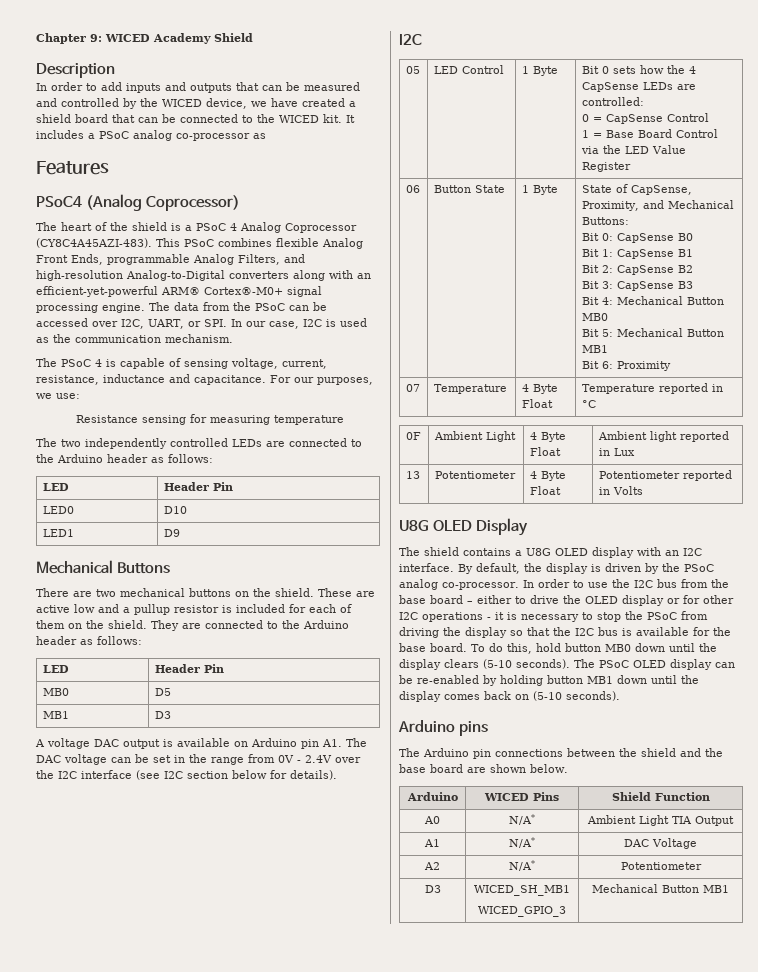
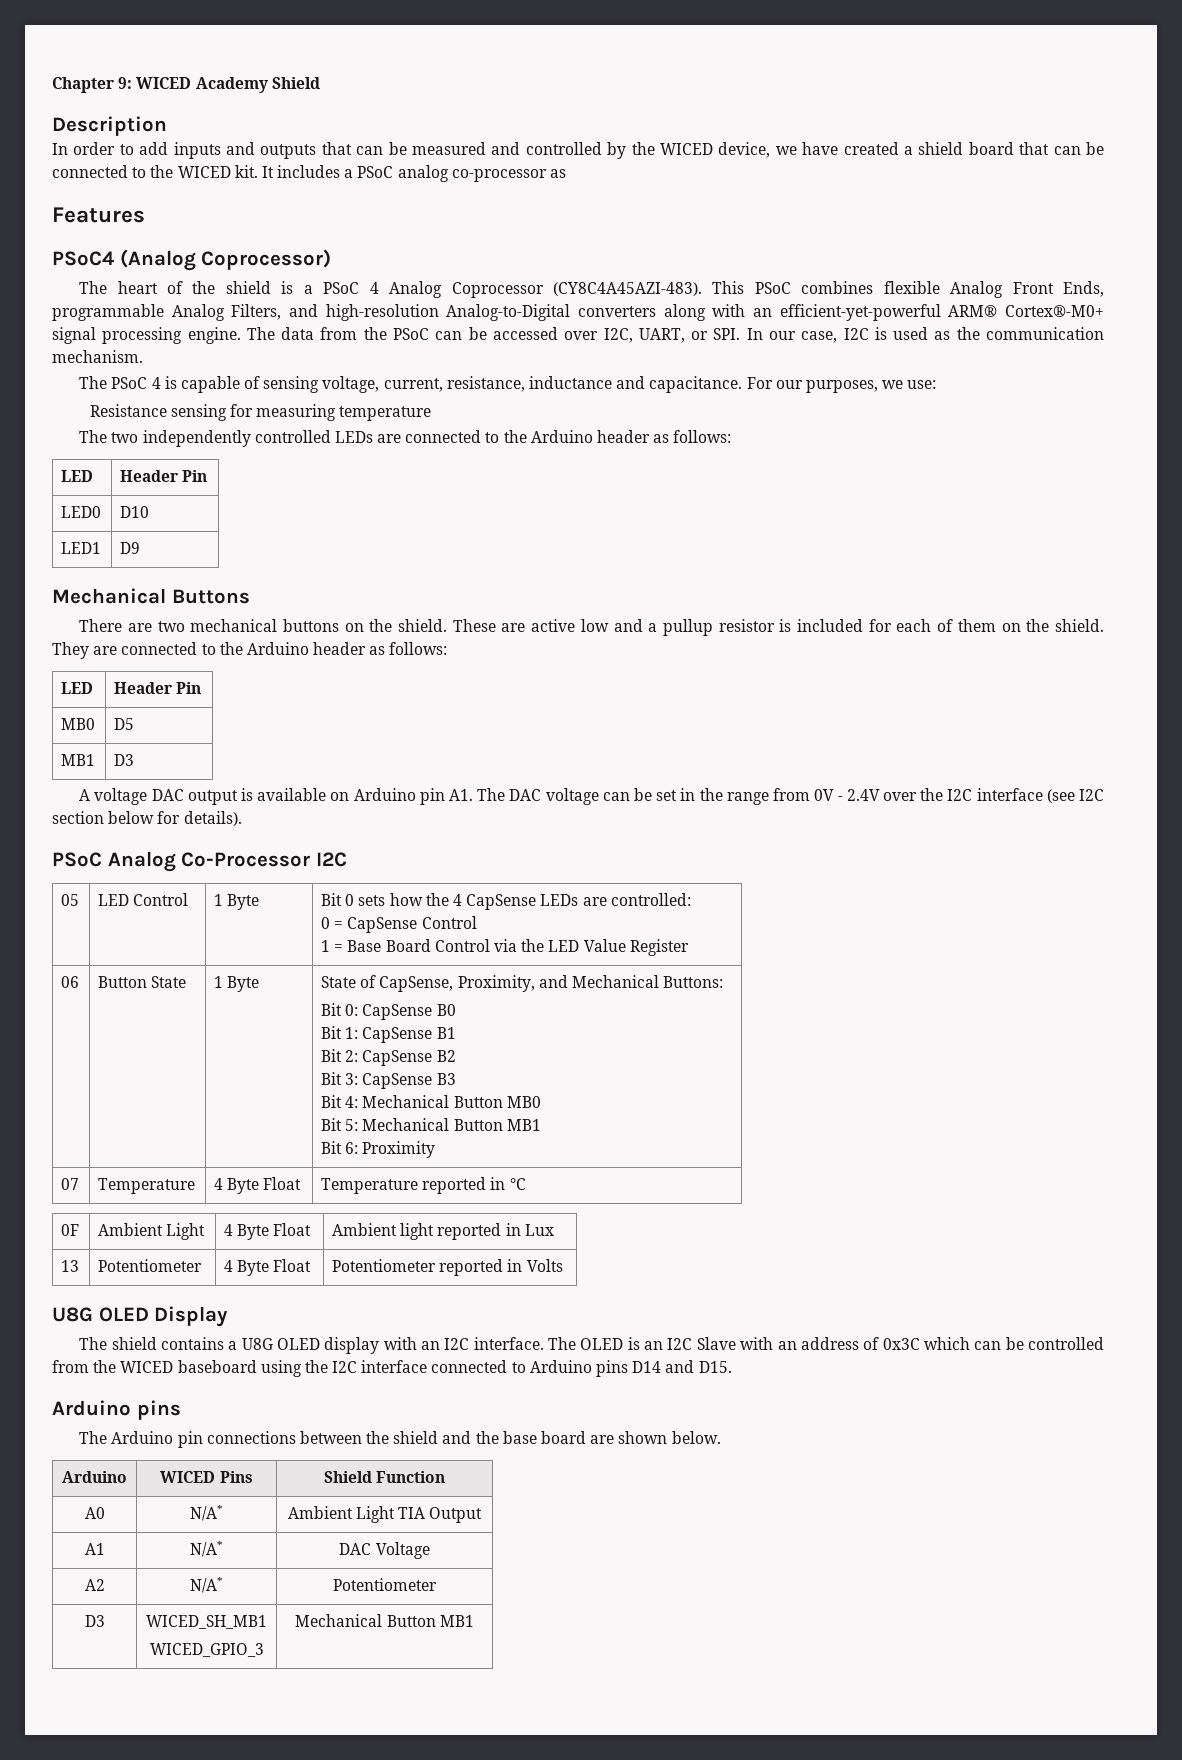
  A voltage DAC output is available on Arduino pin A1. The DAC voltage can be set in the range from 0V - 2.4V over the I2C interface (see I2C section below for details).
- I2C
+ PSoC Analog Co-Processor I2C
- By default, the display is driven by the PSoC analog co-processor. In order to use the I2C bus from the base board – either to drive the OLED display or for other I2C operations - it is necessary to stop the PSoC from driving the display so that the I2C bus is available for the base board. To do this, hold button MB0 down until the display clears (5-10 seconds). The PSoC OLED display can be re-enabled by holding button MB1 down until the display comes back on (5-10 seconds).
+ The OLED is an I2C Slave with an address of 0x3C which can be controlled from the WICED baseboard using the I2C interface connected to Arduino pins D14 and D15.

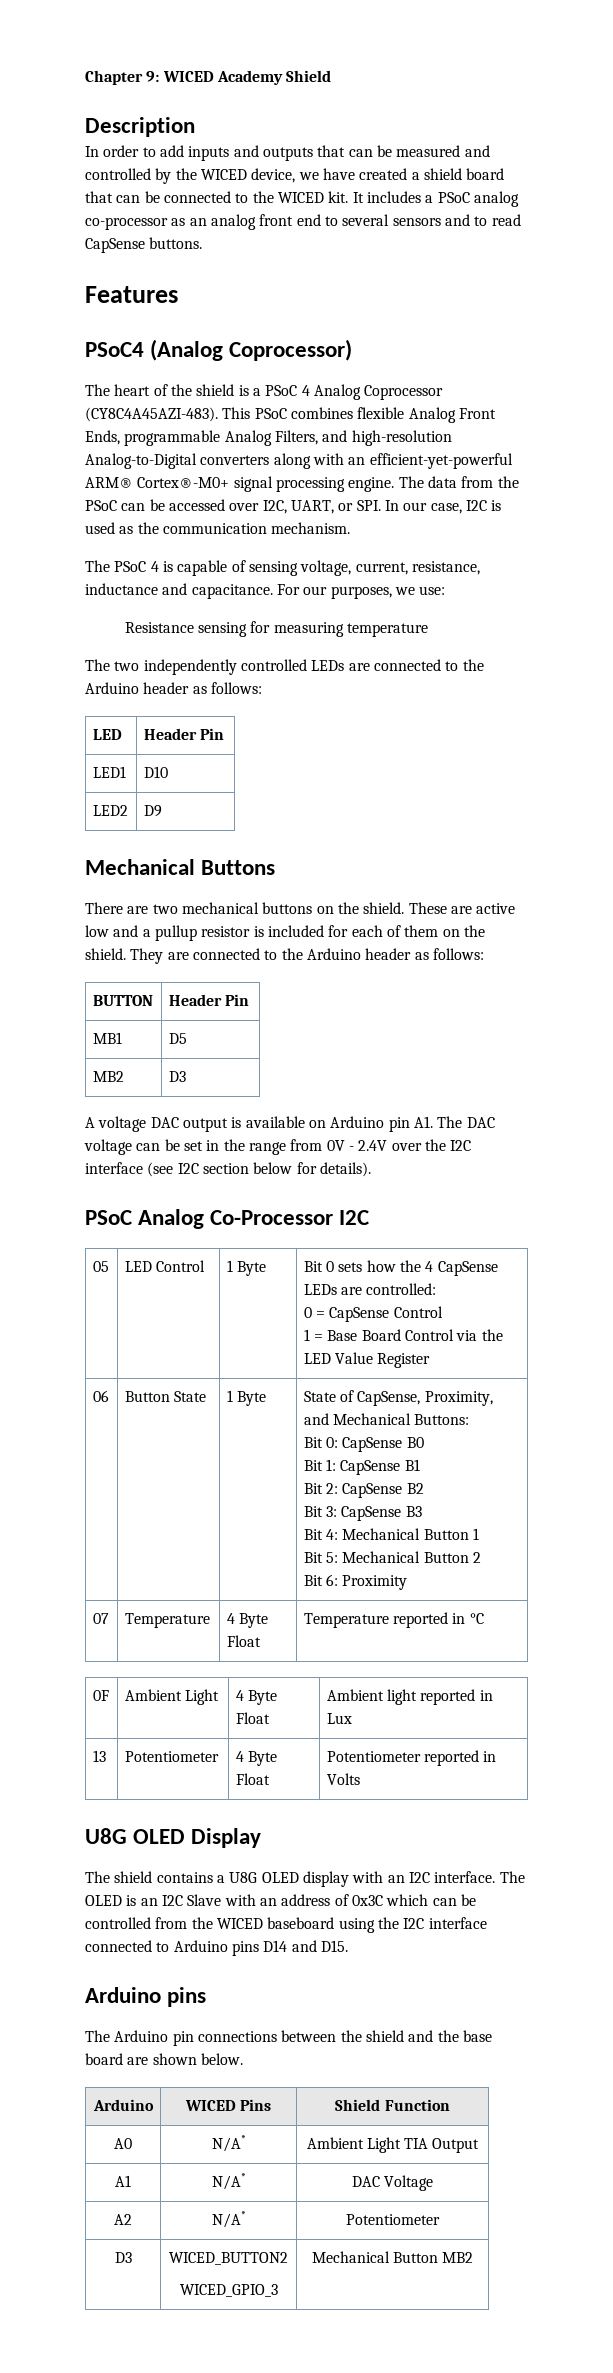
- It includes a PSoC analog co-processor as
+ It includes a PSoC analog co-processor as an analog front end to several sensors and to read CapSense buttons.
- LED0 | D10
+ LED1 | D10
- LED1 | D9
+ LED2 | D9
  They are connected to the Arduino header as follows:
- LED | Header Pin
- MB0 | D5
+ BUTTON | Header Pin
+ MB1 | D5
- MB1 | D3
+ MB2 | D3
- Bit 4: Mechanical Button MB0
+ Bit 4: Mechanical Button 1
- Bit 5: Mechanical Button MB1
+ Bit 5: Mechanical Button 2
- D3 | WICED_SH_MB1
- WICED_GPIO_3 | Mechanical Button MB1
+ D3 | WICED_BUTTON2
+ WICED_GPIO_3 | Mechanical Button MB2

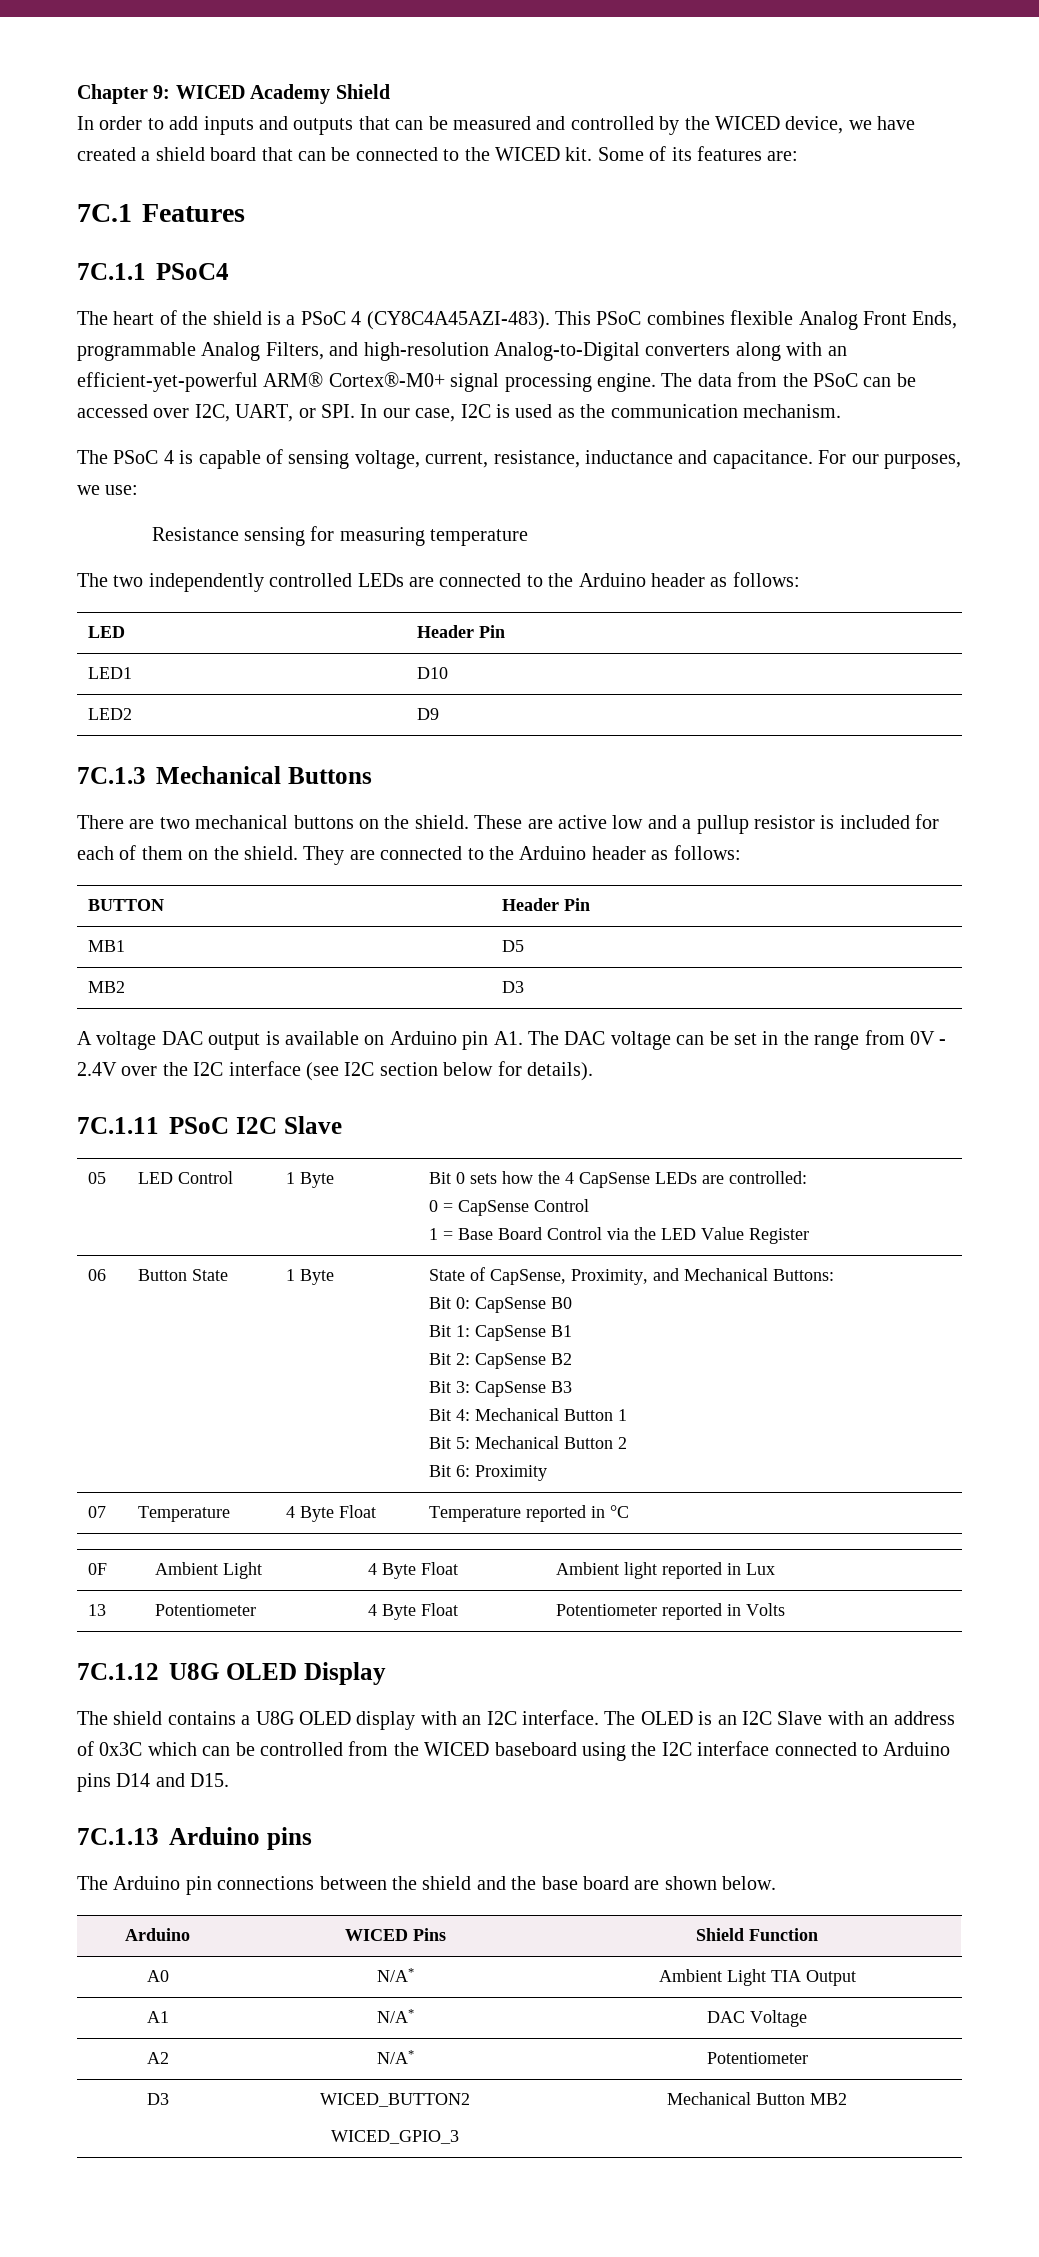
- Description
- It includes a PSoC analog co-processor as an analog front end to several sensors and to read CapSense buttons.
- Features
+ Some of its features are:
+ 7C.1 Features
- PSoC4 (Analog Coprocessor)
+ 7C.1.1 PSoC4
- The heart of the shield is a PSoC 4 Analog Coprocessor (CY8C4A45AZI-483).
+ The heart of the shield is a PSoC 4 (CY8C4A45AZI-483).
- Mechanical Buttons
+ 7C.1.3 Mechanical Buttons
- PSoC Analog Co-Processor I2C
+ 7C.1.11 PSoC I2C Slave
- U8G OLED Display
+ 7C.1.12 U8G OLED Display
  The OLED is an I2C Slave with an address of 0x3C which can be controlled from the WICED baseboard using the I2C interface connected to Arduino pins D14 and D15.
- Arduino pins
+ 7C.1.13 Arduino pins

